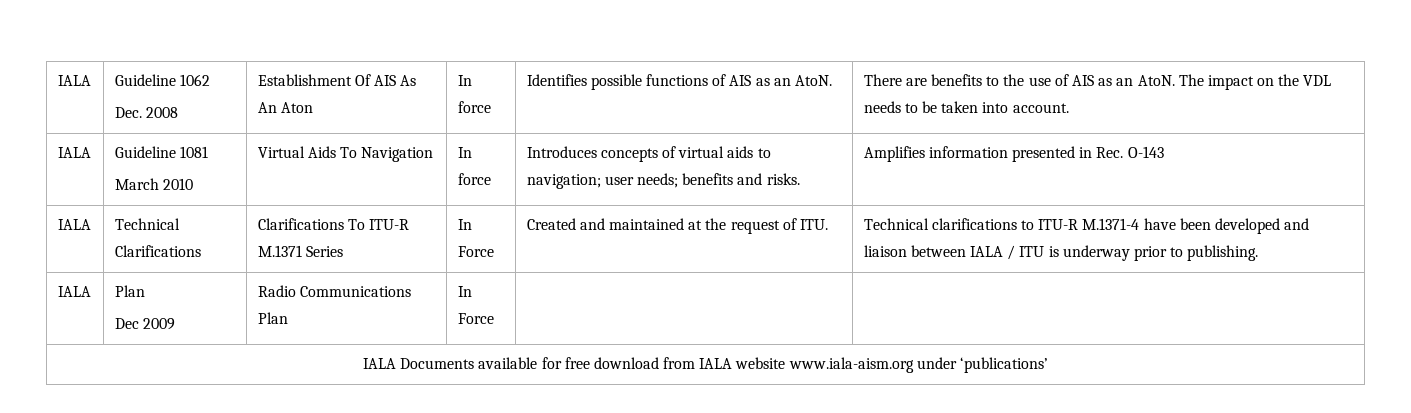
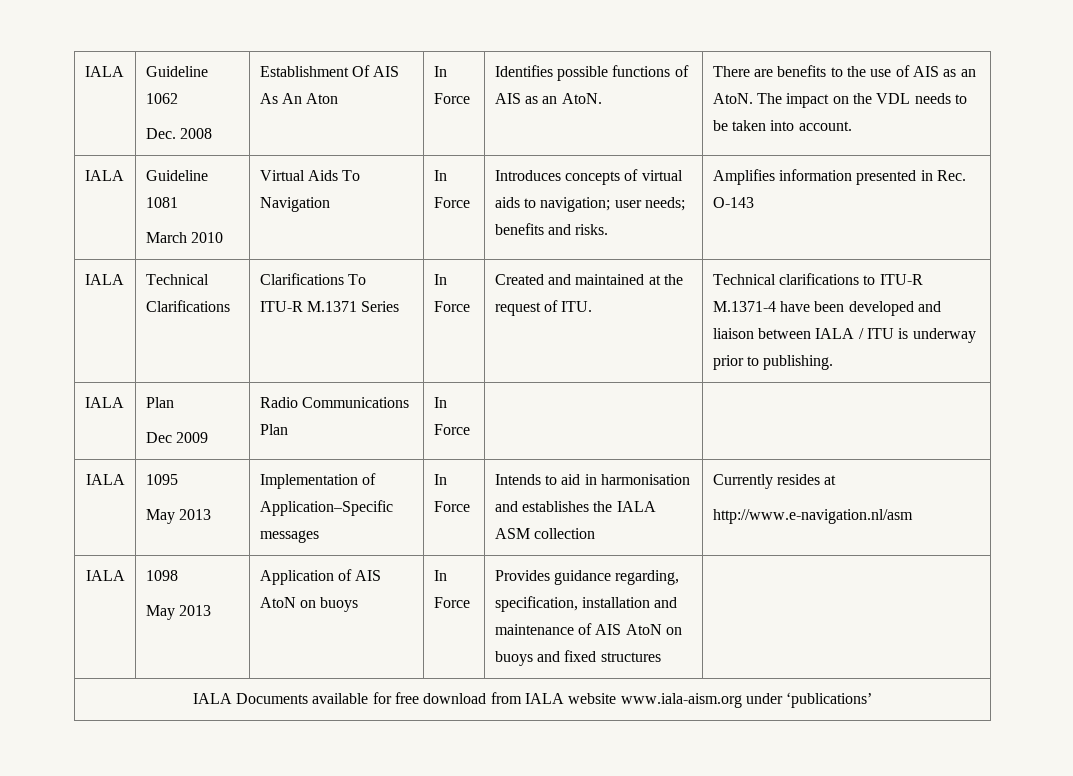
- Establishment Of AIS As An Aton | In force
+ Establishment Of AIS As An Aton | In Force
  IALA | Guideline 1081
- March 2010 | Virtual Aids To Navigation | In force | Introduces concepts of virtual aids to navigation; user needs; benefits and risks. | Amplifies information presented in Rec. O-143
+ March 2010 | Virtual Aids To Navigation | In Force | Introduces concepts of virtual aids to navigation; user needs; benefits and risks. | Amplifies information presented in Rec. O-143
+ IALA | 1095
+ May 2013 | Implementation of Application–Specific messages | In Force | Intends to aid in harmonisation and establishes the IALA ASM collection | Currently resides at
+ http://www.e-navigation.nl/asm
+ IALA | 1098
+ May 2013 | Application of AIS AtoN on buoys | In Force | Provides guidance regarding, specification, installation and maintenance of AIS AtoN on buoys and fixed structures |

